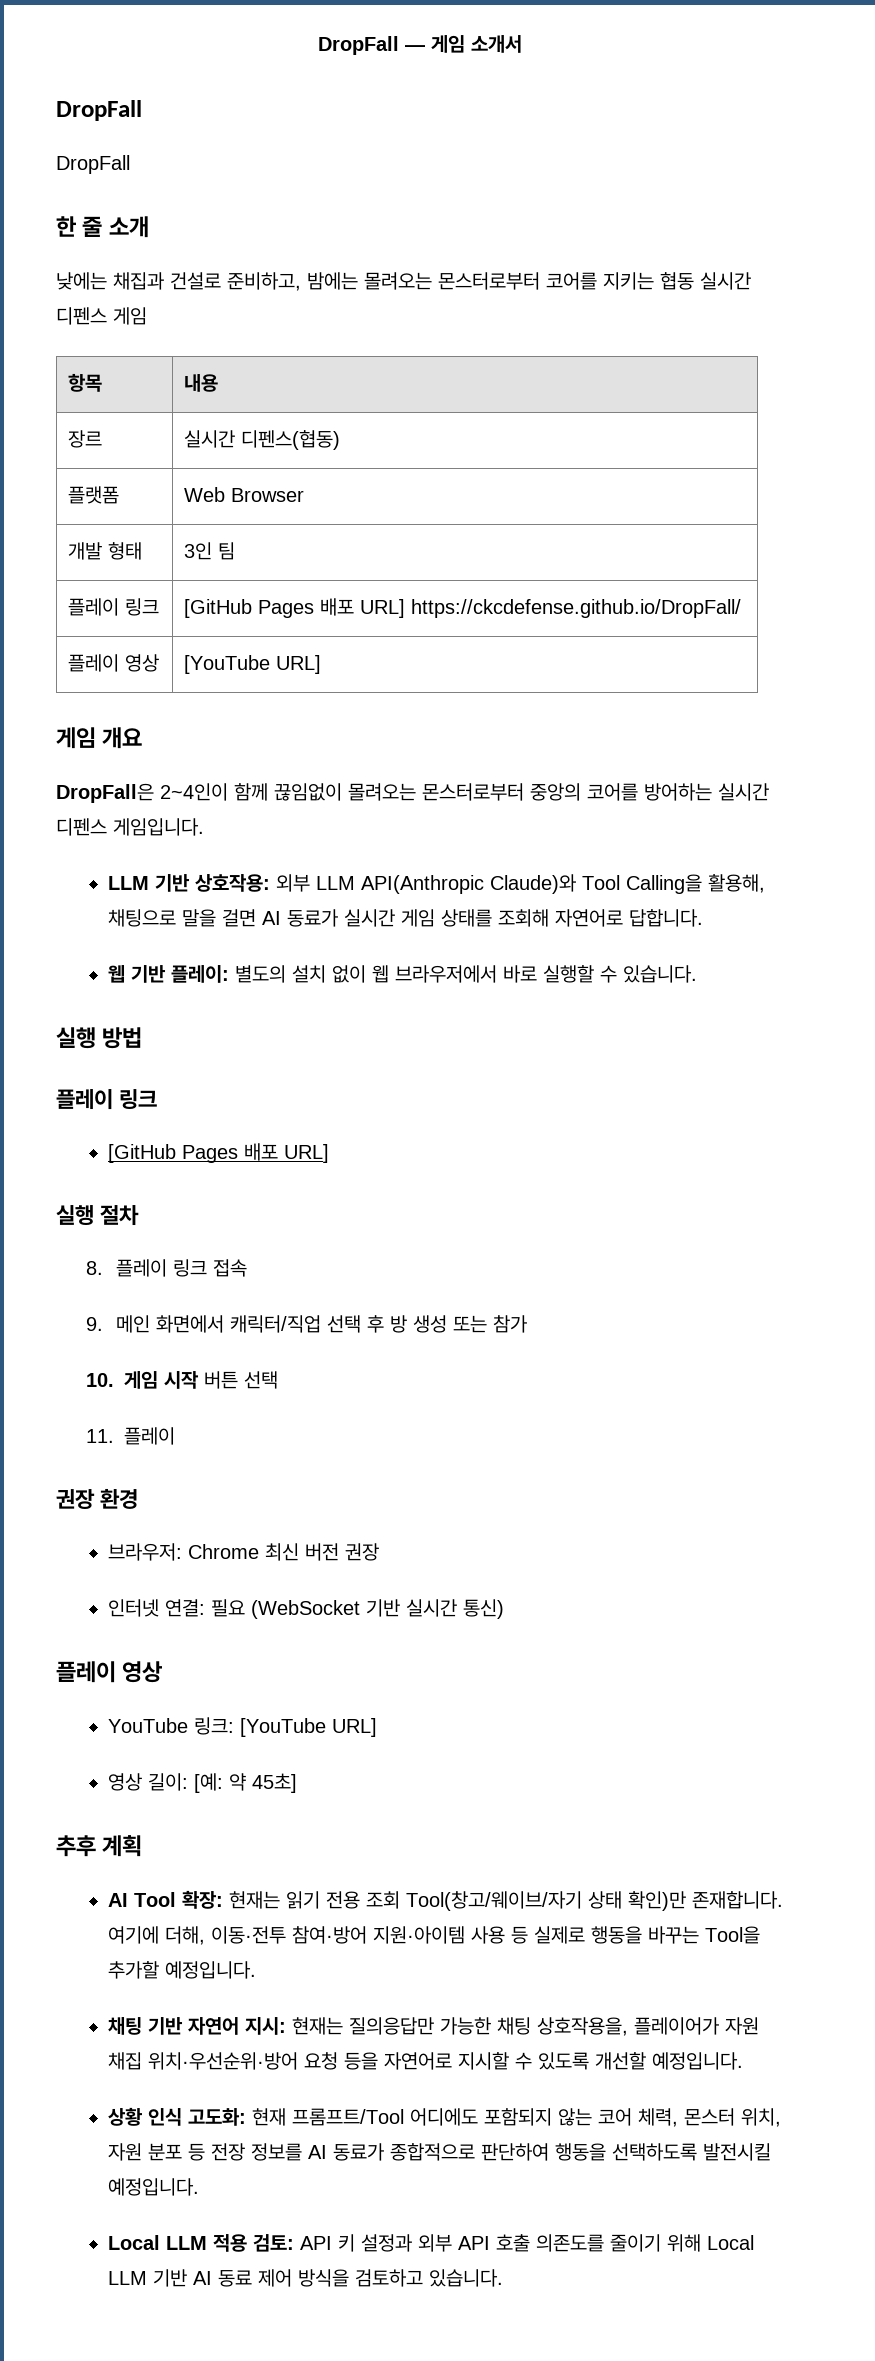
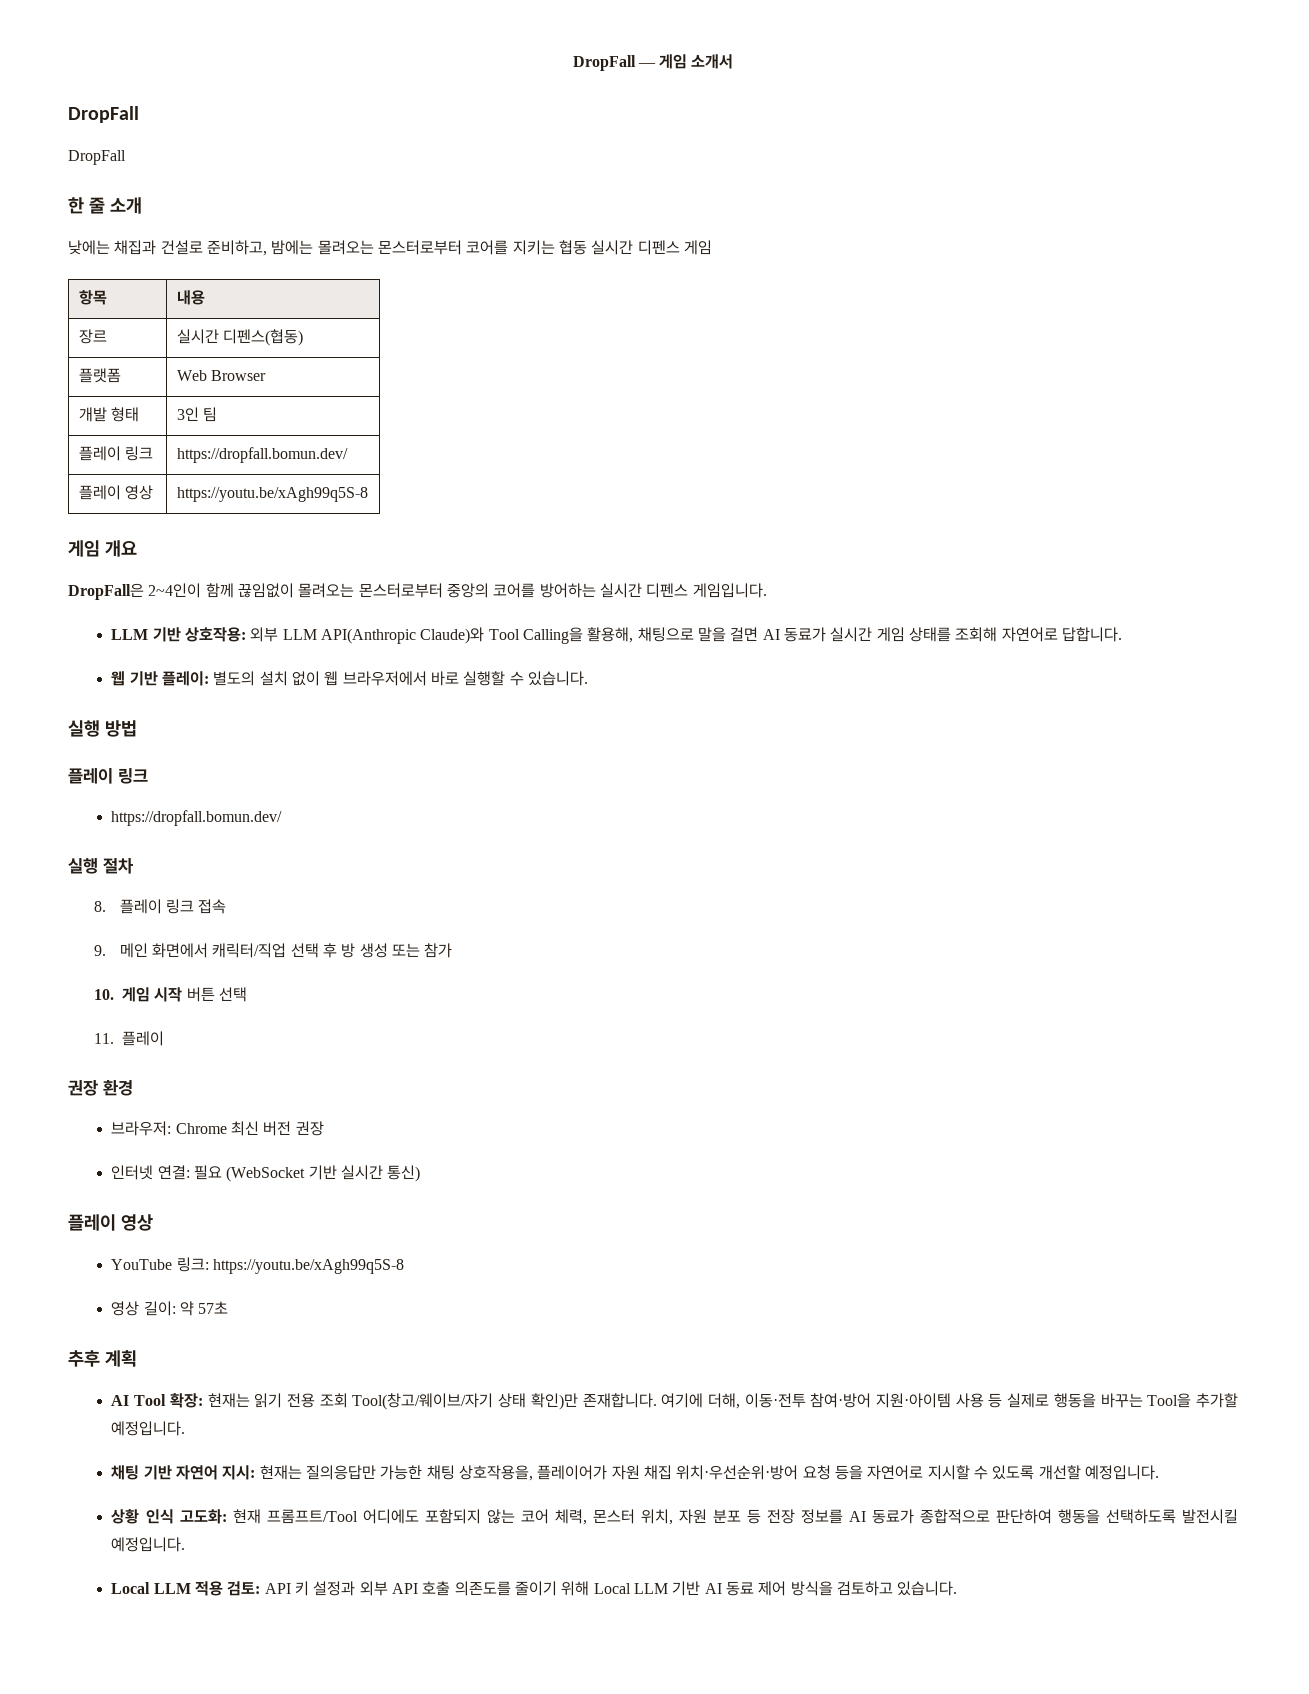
- 플레이 링크 | [GitHub Pages 배포 URL] https://ckcdefense.github.io/DropFall/
+ 플레이 링크 | https://dropfall.bomun.dev/
- 플레이 영상 | [YouTube URL]
+ 플레이 영상 | https://youtu.be/xAgh99q5S-8
  실행 방법
  플레이 링크
- [GitHub Pages 배포 URL]
+ https://dropfall.bomun.dev/
- YouTube 링크: [YouTube URL]
+ YouTube 링크: https://youtu.be/xAgh99q5S-8
- 영상 길이: [예: 약 45초]
+ 영상 길이: 약 57초

